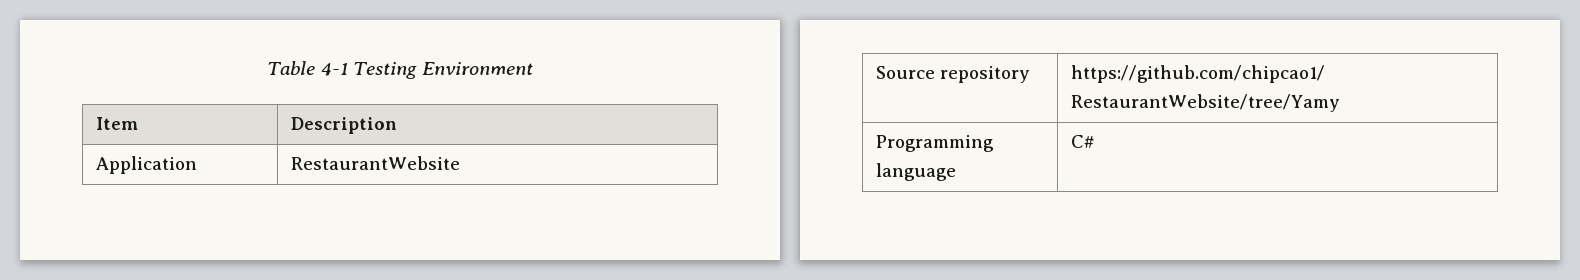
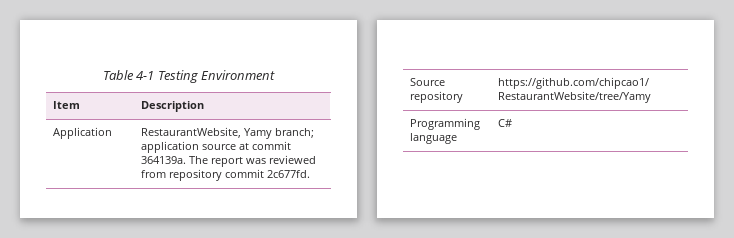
- Application | RestaurantWebsite
+ Application | RestaurantWebsite, Yamy branch; application source at commit 364139a. The report was reviewed from repository commit 2c677fd.

